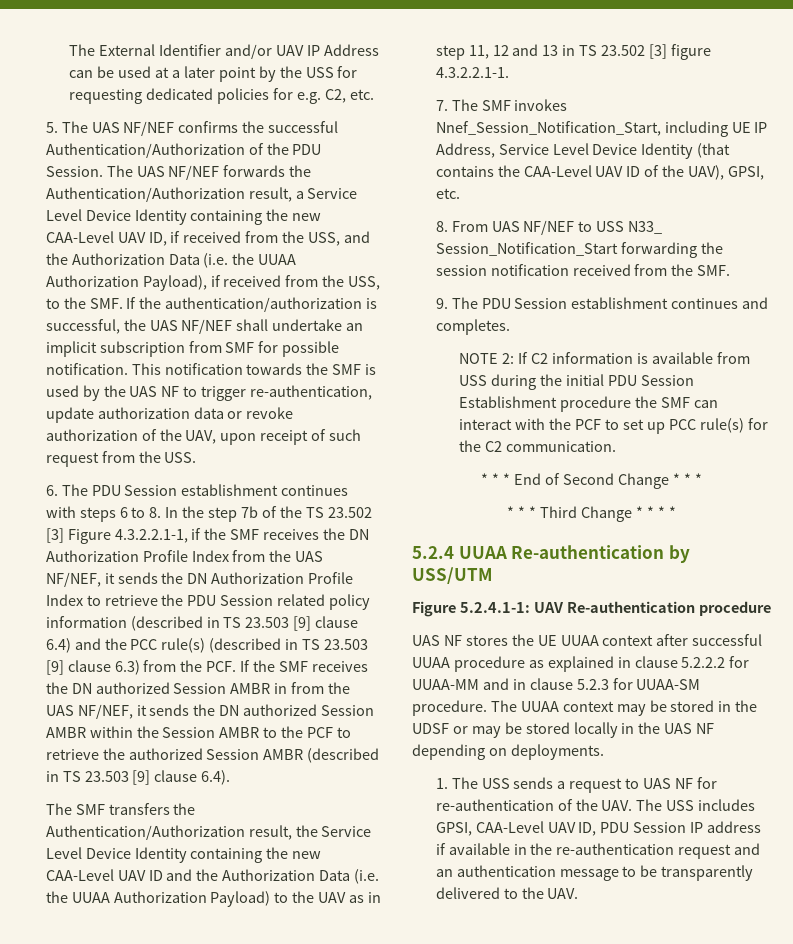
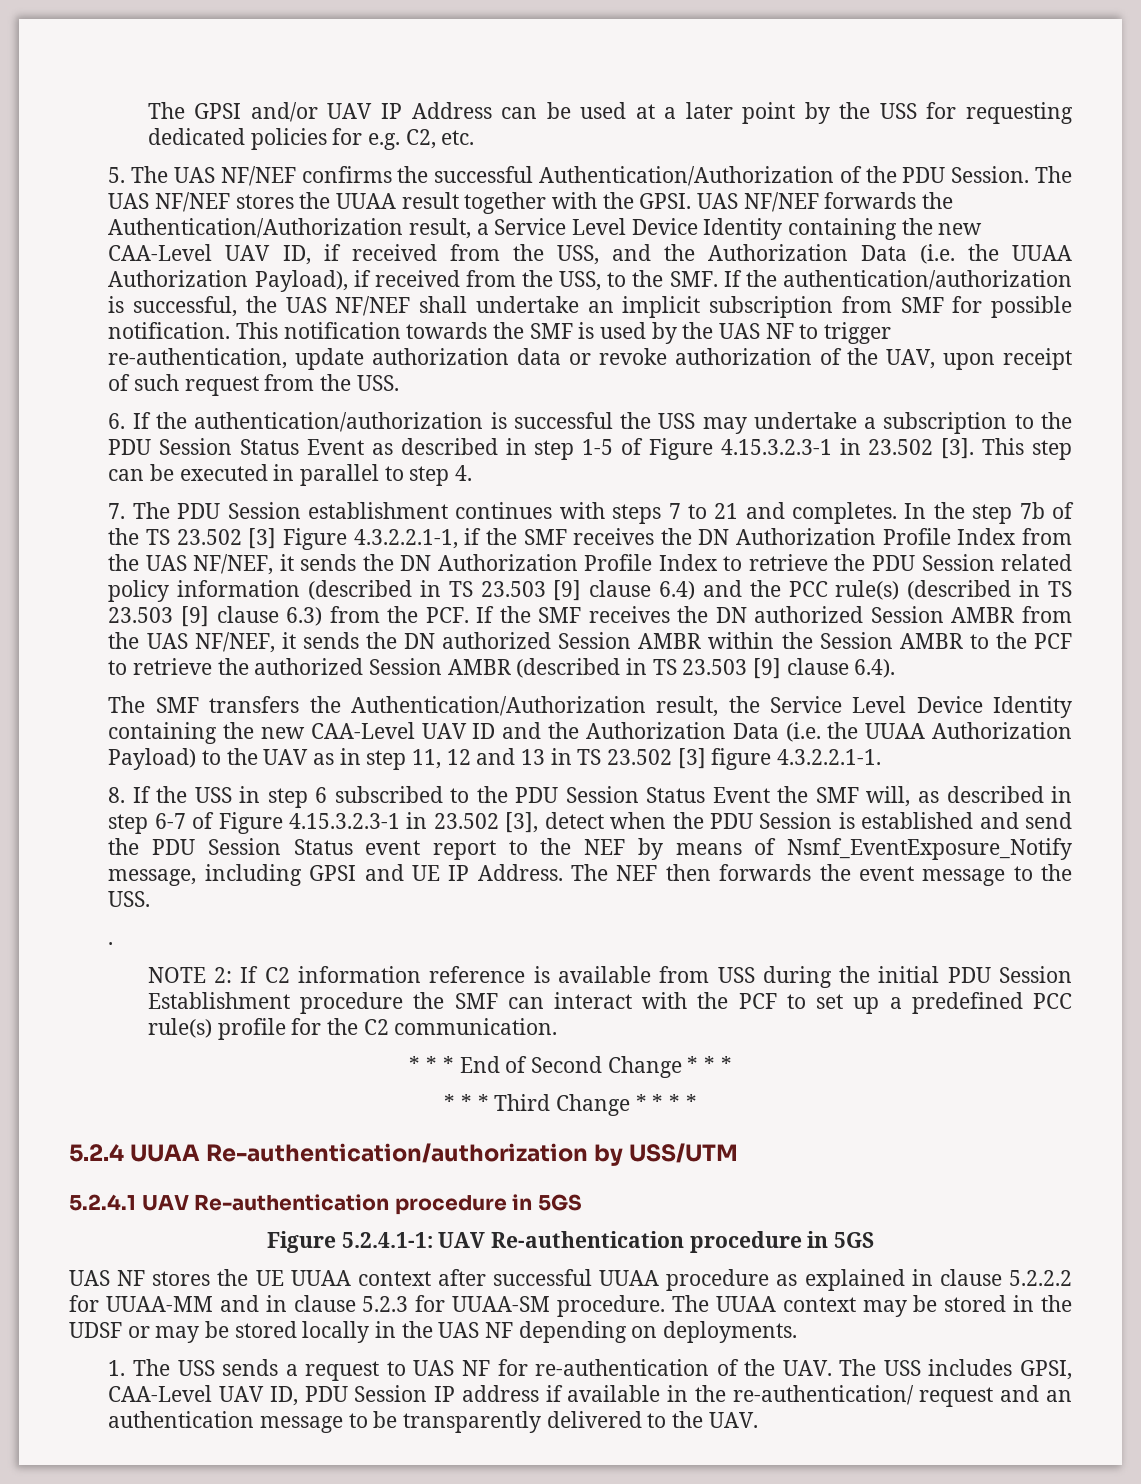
- The External Identifier and/or UAV IP Address can be used at a later point by the USS for requesting dedicated policies for e.g. C2, etc.
+ The GPSI and/or UAV IP Address can be used at a later point by the USS for requesting dedicated policies for e.g. C2, etc.
- The UAS NF/NEF forwards the Authentication/Authorization result, a Service Level Device Identity containing the new CAA-Level UAV ID, if received from the USS, and the Authorization Data (i.e. the UUAA Authorization Payload), if received from the USS, to the SMF. If the authentication/authorization is successful, the UAS NF/NEF shall undertake an implicit subscription from SMF for possible notification.
+ The UAS NF/NEF stores the UUAA result together with the GPSI. UAS NF/NEF forwards the Authentication/Authorization result, a Service Level Device Identity containing the new CAA-Level UAV ID, if received from the USS, and the Authorization Data (i.e. the UUAA Authorization Payload), if received from the USS, to the SMF. If the authentication/authorization is successful, the UAS NF/NEF shall undertake an implicit subscription from SMF for possible notification.
- 6. The PDU Session establishment continues with steps 6 to 8. In the step 7b of the TS 23.502 [3] Figure 4.3.2.2.1-1, if the SMF receives the DN Authorization Profile Index from the UAS NF/NEF, it sends the DN Authorization Profile Index to retrieve the PDU Session related policy information (described in TS 23.503 [9] clause 6.4) and the PCC rule(s) (described in TS 23.503 [9] clause 6.3) from the PCF. If the SMF receives the DN authorized Session AMBR in from the UAS NF/NEF, it sends the DN authorized Session AMBR within the Session AMBR to the PCF to retrieve the authorized Session AMBR (described in TS 23.503 [9] clause 6.4).
+ 6. If the authentication/authorization is successful the USS may undertake a subscription to the PDU Session Status Event as described in step 1-5 of Figure 4.15.3.2.3-1 in 23.502 [3]. This step can be executed in parallel to step 4.
+ 7. The PDU Session establishment continues with steps 7 to 21 and completes. In the step 7b of the TS 23.502 [3] Figure 4.3.2.2.1-1, if the SMF receives the DN Authorization Profile Index from the UAS NF/NEF, it sends the DN Authorization Profile Index to retrieve the PDU Session related policy information (described in TS 23.503 [9] clause 6.4) and the PCC rule(s) (described in TS 23.503 [9] clause 6.3) from the PCF. If the SMF receives the DN authorized Session AMBR from the UAS NF/NEF, it sends the DN authorized Session AMBR within the Session AMBR to the PCF to retrieve the authorized Session AMBR (described in TS 23.503 [9] clause 6.4).
- 7. The SMF invokes Nnef_Session_Notification_Start, including UE IP Address, Service Level Device Identity (that contains the CAA-Level UAV ID of the UAV), GPSI, etc.
- 8. From UAS NF/NEF to USS N33_ Session_Notification_Start forwarding the session notification received from the SMF.
- 9. The PDU Session establishment continues and completes.
+ 8. If the USS in step 6 subscribed to the PDU Session Status Event the SMF will, as described in step 6-7 of Figure 4.15.3.2.3-1 in 23.502 [3], detect when the PDU Session is established and send the PDU Session Status event report to the NEF by means of Nsmf_EventExposure_Notify message, including GPSI and UE IP Address. The NEF then forwards the event message to the USS.
+ .
- NOTE 2: If C2 information is available from USS during the initial PDU Session Establishment procedure the SMF can interact with the PCF to set up PCC rule(s) for the C2 communication.
+ NOTE 2: If C2 information reference is available from USS during the initial PDU Session Establishment procedure the SMF can interact with the PCF to set up a predefined PCC rule(s) profile for the C2 communication.
- 5.2.4 UUAA Re-authentication by USS/UTM
+ 5.2.4 UUAA Re-authentication/authorization by USS/UTM
+ 5.2.4.1 UAV Re-authentication procedure in 5GS
- Figure 5.2.4.1-1: UAV Re-authentication procedure
+ Figure 5.2.4.1-1: UAV Re-authentication procedure in 5GS
- 1. The USS sends a request to UAS NF for re-authentication of the UAV. The USS includes GPSI, CAA-Level UAV ID, PDU Session IP address if available in the re-authentication request and an authentication message to be transparently delivered to the UAV.
+ 1. The USS sends a request to UAS NF for re-authentication of the UAV. The USS includes GPSI, CAA-Level UAV ID, PDU Session IP address if available in the re-authentication/ request and an authentication message to be transparently delivered to the UAV.

